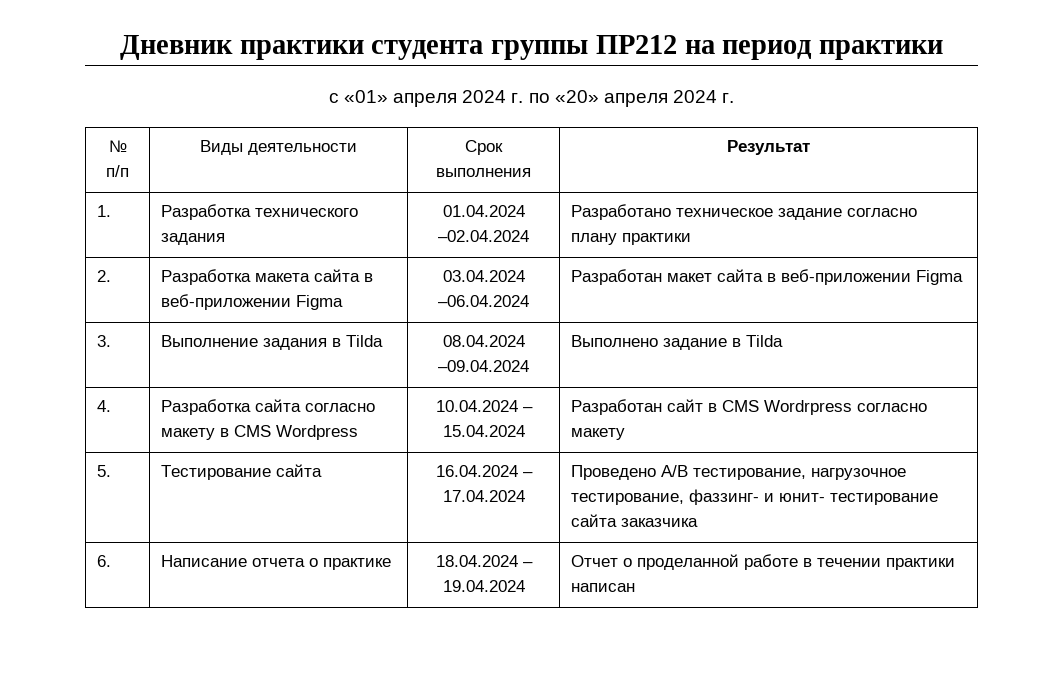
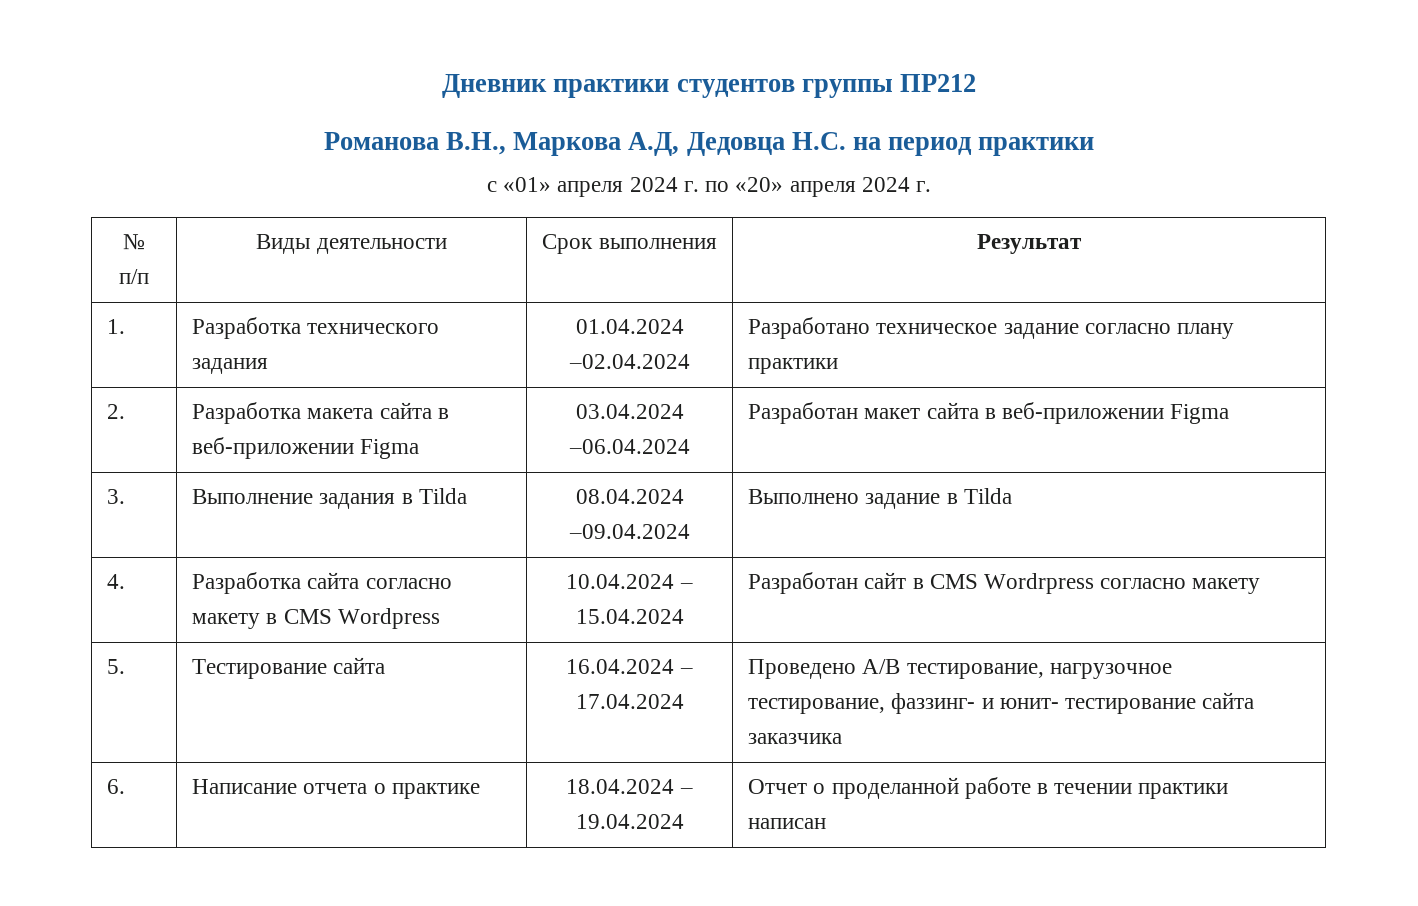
- Дневник практики студента группы ПР212 на период практики
+ Дневник практики студентов группы ПР212
+ Романова В.Н., Маркова А.Д, Дедовца Н.С. на период практики

